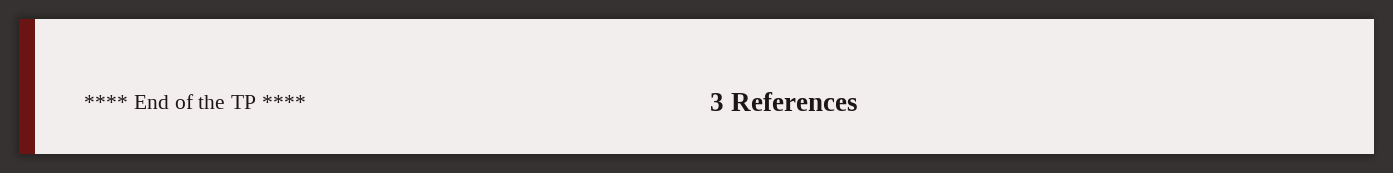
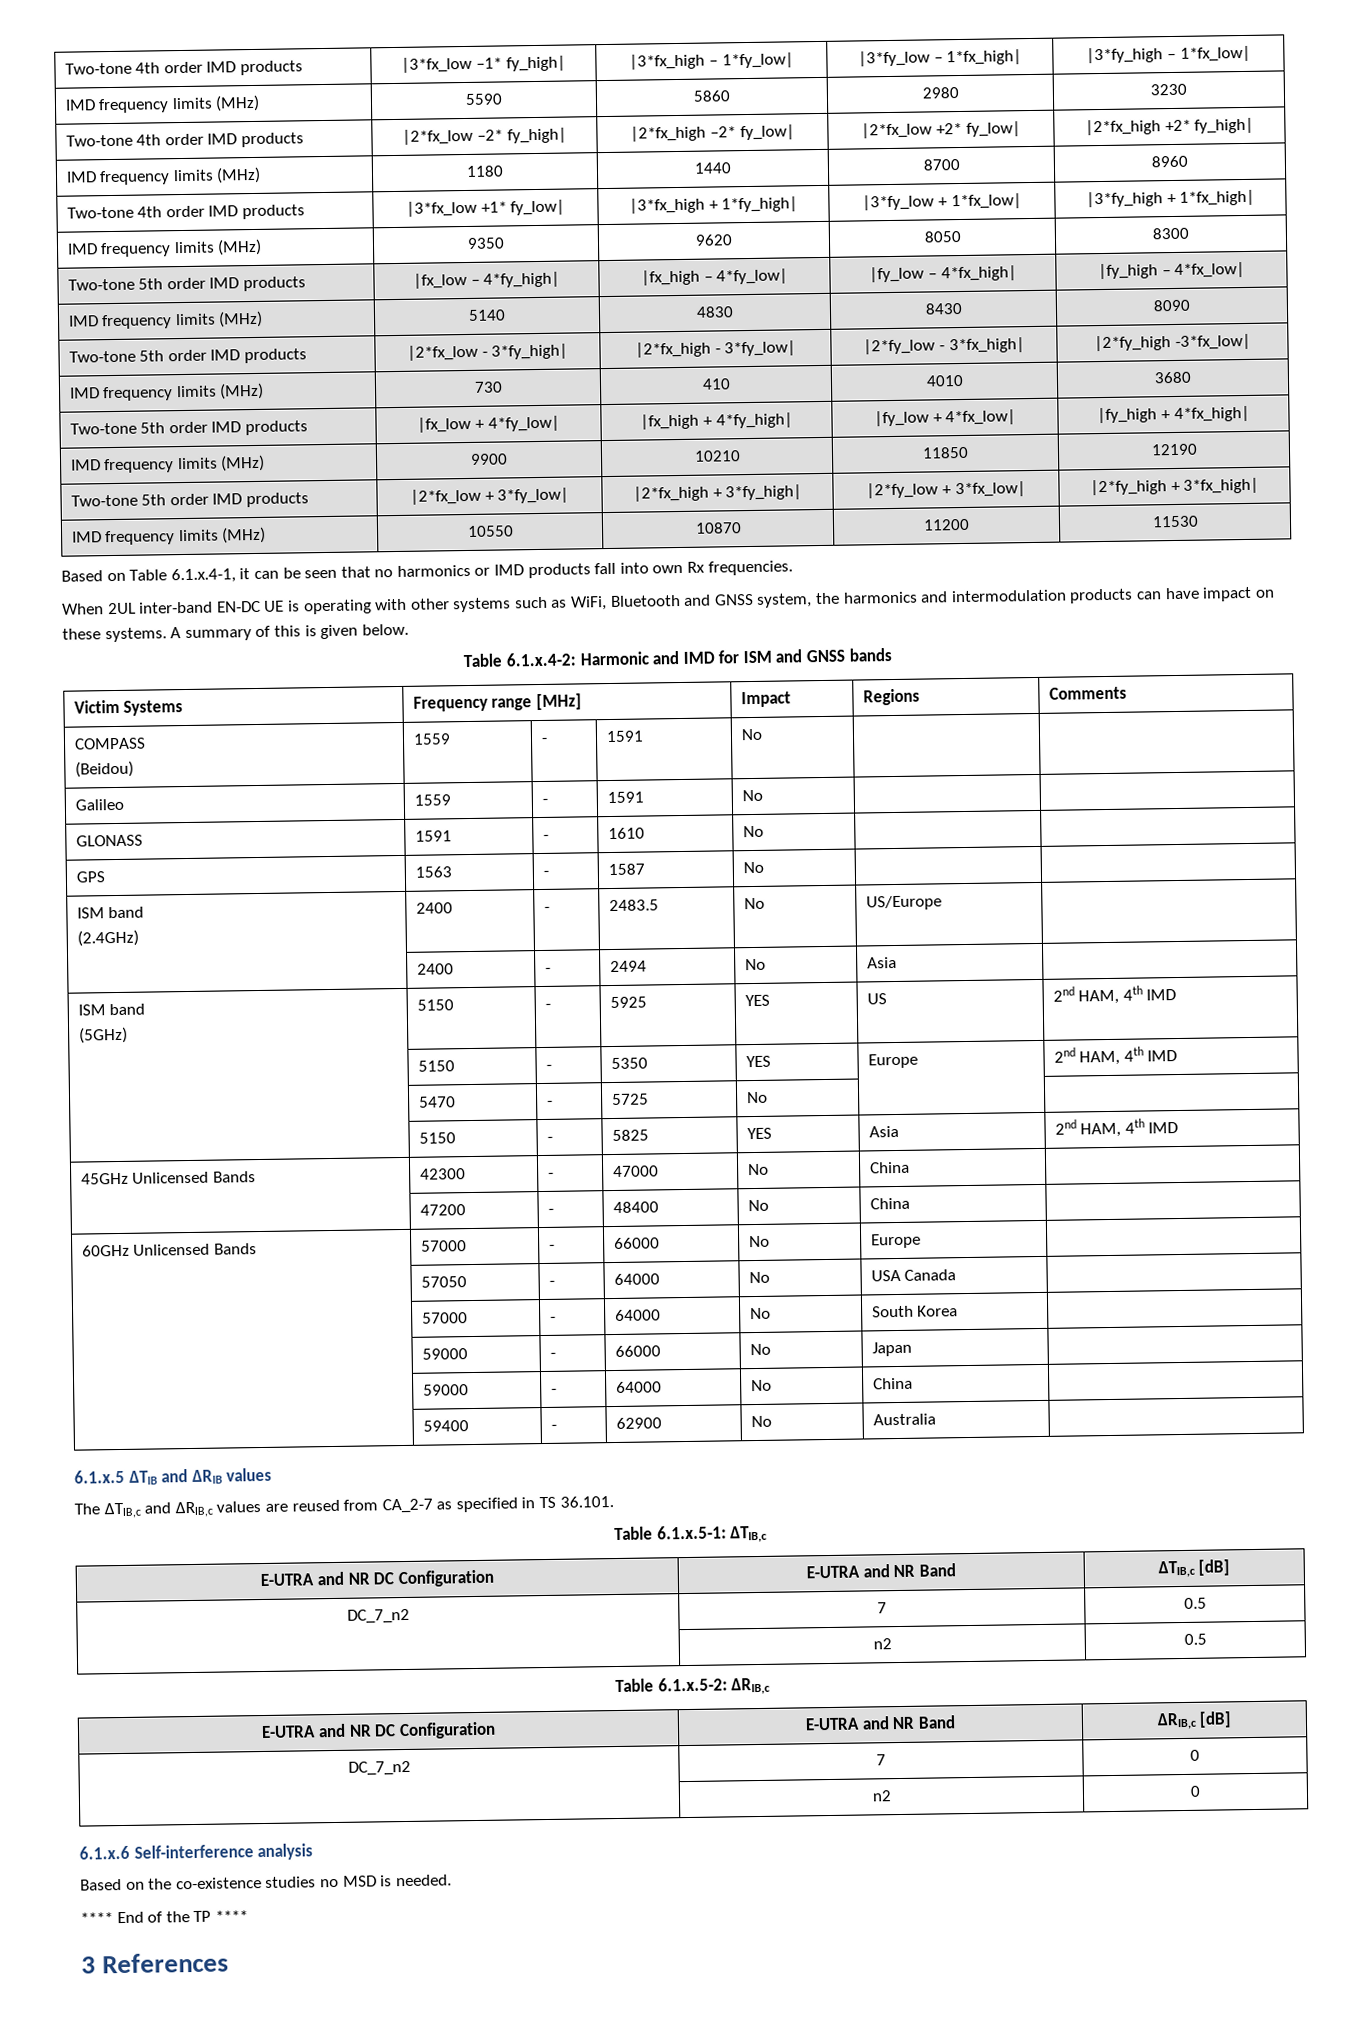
+ Two-tone 4th order IMD products | |3*fx_low –1* fy_high| | |3*fx_high – 1*fy_low| | |3*fy_low – 1*fx_high| | |3*fy_high – 1*fx_low|
+ IMD frequency limits (MHz) | 5590 | 5860 | 2980 | 3230
+ Two-tone 4th order IMD products | |2*fx_low –2* fy_high| | |2*fx_high –2* fy_low| | |2*fx_low +2* fy_low| | |2*fx_high +2* fy_high|
+ IMD frequency limits (MHz) | 1180 | 1440 | 8700 | 8960
+ Two-tone 4th order IMD products | |3*fx_low +1* fy_low| | |3*fx_high + 1*fy_high| | |3*fy_low + 1*fx_low| | |3*fy_high + 1*fx_high|
+ IMD frequency limits (MHz) | 9350 | 9620 | 8050 | 8300
+ Two-tone 5th order IMD products | |fx_low – 4*fy_high| | |fx_high – 4*fy_low| | |fy_low – 4*fx_high| | |fy_high – 4*fx_low|
+ IMD frequency limits (MHz) | 5140 | 4830 | 8430 | 8090
+ Two-tone 5th order IMD products | |2*fx_low - 3*fy_high| | |2*fx_high - 3*fy_low| | |2*fy_low - 3*fx_high| | |2*fy_high -3*fx_low|
+ IMD frequency limits (MHz) | 730 | 410 | 4010 | 3680
+ Two-tone 5th order IMD products | |fx_low + 4*fy_low| | |fx_high + 4*fy_high| | |fy_low + 4*fx_low| | |fy_high + 4*fx_high|
+ IMD frequency limits (MHz) | 9900 | 10210 | 11850 | 12190
+ Two-tone 5th order IMD products | |2*fx_low + 3*fy_low| | |2*fx_high + 3*fy_high| | |2*fy_low + 3*fx_low| | |2*fy_high + 3*fx_high|
+ IMD frequency limits (MHz) | 10550 | 10870 | 11200 | 11530
+ Based on Table 6.1.x.4-1, it can be seen that no harmonics or IMD products fall into own Rx frequencies.
+ When 2UL inter-band EN-DC UE is operating with other systems such as WiFi, Bluetooth and GNSS system, the harmonics and intermodulation products can have impact on these systems. A summary of this is given below.
+ Table 6.1.x.4-2: Harmonic and IMD for ISM and GNSS bands
+ Victim Systems | Frequency range [MHz] | Impact | Regions | Comments
+ COMPASS
+ (Beidou) | 1559 | - | 1591 | No | |
+ Galileo | 1559 | - | 1591 | No | |
+ GLONASS | 1591 | - | 1610 | No | |
+ GPS | 1563 | - | 1587 | No | |
+ ISM band
+ (2.4GHz) | 2400 | - | 2483.5 | No | US/Europe |
+ | 2400 | - | 2494 | No | Asia |
+ ISM band
+ (5GHz) | 5150 | - | 5925 | YES | US | 2nd HAM, 4th IMD
+ | 5150 | - | 5350 | YES | Europe | 2nd HAM, 4th IMD
+ | 5470 | - | 5725 | No | |
+ | 5150 | - | 5825 | YES | Asia | 2nd HAM, 4th IMD
+ 45GHz Unlicensed Bands | 42300 | - | 47000 | No | China |
+ | 47200 | - | 48400 | No | China |
+ 60GHz Unlicensed Bands | 57000 | - | 66000 | No | Europe |
+ | 57050 | - | 64000 | No | USA Canada |
+ | 57000 | - | 64000 | No | South Korea |
+ | 59000 | - | 66000 | No | Japan |
+ | 59000 | - | 64000 | No | China |
+ | 59400 | - | 62900 | No | Australia |
+ 6.1.x.5 ∆TIB and ∆RIB values
+ The ΔTIB,c and ΔRIB,c values are reused from CA_2-7 as specified in TS 36.101.
+ Table 6.1.x.5-1: ΔTIB,c
+ E-UTRA and NR DC Configuration | E-UTRA and NR Band | ΔTIB,c [dB]
+ DC_7_n2 | 7 | 0.5
+ | n2 | 0.5
+ Table 6.1.x.5-2: ΔRIB,c
+ E-UTRA and NR DC Configuration | E-UTRA and NR Band | ΔRIB,c [dB]
+ DC_7_n2 | 7 | 0
+ | n2 | 0
+ 6.1.x.6 Self-interference analysis
+ Based on the co-existence studies no MSD is needed.

